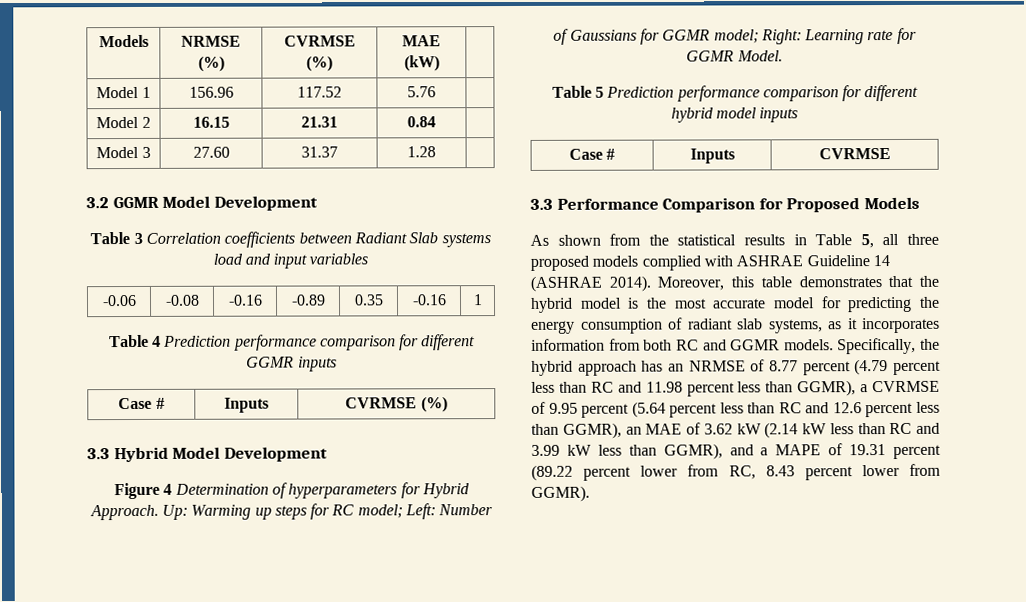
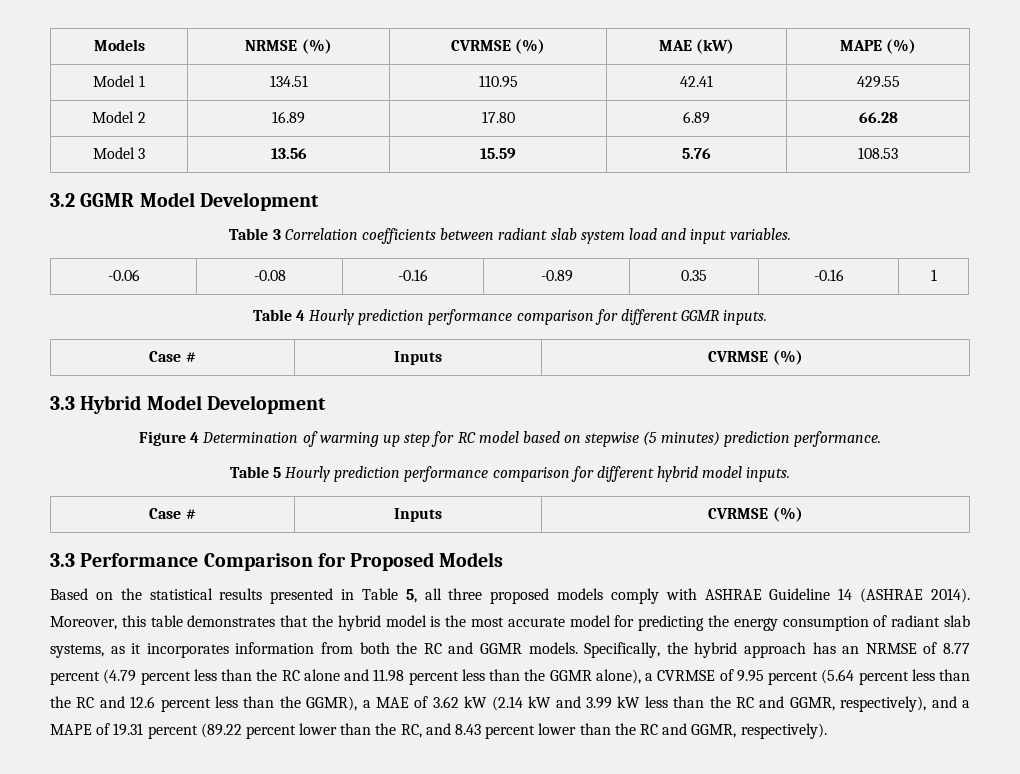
- Models | NRMSE (%) | CVRMSE (%) | MAE (kW) |
+ Models | NRMSE (%) | CVRMSE (%) | MAE (kW) | MAPE (%)
- Model 1 | 156.96 | 117.52 | 5.76 |
- Model 2 | 16.15 | 21.31 | 0.84 |
- Model 3 | 27.60 | 31.37 | 1.28 |
+ Model 1 | 134.51 | 110.95 | 42.41 | 429.55
+ Model 2 | 16.89 | 17.80 | 6.89 | 66.28
+ Model 3 | 13.56 | 15.59 | 5.76 | 108.53
- Table 3 Correlation coefficients between Radiant Slab systems load and input variables
+ Table 3 Correlation coefficients between radiant slab system load and input variables.
- Table 4 Prediction performance comparison for different GGMR inputs
+ Table 4 Hourly prediction performance comparison for different GGMR inputs.
- Figure 4 Determination of hyperparameters for Hybrid Approach. Up: Warming up steps for RC model; Left: Number of Gaussians for GGMR model; Right: Learning rate for GGMR Model.
+ Figure 4 Determination of warming up step for RC model based on stepwise (5 minutes) prediction performance.
- Table 5 Prediction performance comparison for different hybrid model inputs
- Case # | Inputs | CVRMSE
+ Table 5 Hourly prediction performance comparison for different hybrid model inputs.
+ Case # | Inputs | CVRMSE (%)
- As shown from the statistical results in Table 5, all three proposed models complied with ASHRAE Guideline 14 (ASHRAE 2014).
+ Based on the statistical results presented in Table 5, all three proposed models comply with ASHRAE Guideline 14 (ASHRAE 2014).
- Moreover, this table demonstrates that the hybrid model is the most accurate model for predicting the energy consumption of radiant slab systems, as it incorporates information from both RC and GGMR models.
+ Moreover, this table demonstrates that the hybrid model is the most accurate model for predicting the energy consumption of radiant slab systems, as it incorporates information from both the RC and GGMR models.
- Specifically, the hybrid approach has an NRMSE of 8.77 percent (4.79 percent less than RC and 11.98 percent less than GGMR), a CVRMSE of 9.95 percent (5.64 percent less than RC and 12.6 percent less than GGMR), an MAE of 3.62 kW (2.14 kW less than RC and 3.99 kW less than GGMR), and a MAPE of 19.31 percent (89.22 percent lower from RC, 8.43 percent lower from GGMR).
+ Specifically, the hybrid approach has an NRMSE of 8.77 percent (4.79 percent less than the RC alone and 11.98 percent less than the GGMR alone), a CVRMSE of 9.95 percent (5.64 percent less than the RC and 12.6 percent less than the GGMR), a MAE of 3.62 kW (2.14 kW and 3.99 kW less than the RC and GGMR, respectively), and a MAPE of 19.31 percent (89.22 percent lower than the RC, and 8.43 percent lower than the RC and GGMR, respectively).

